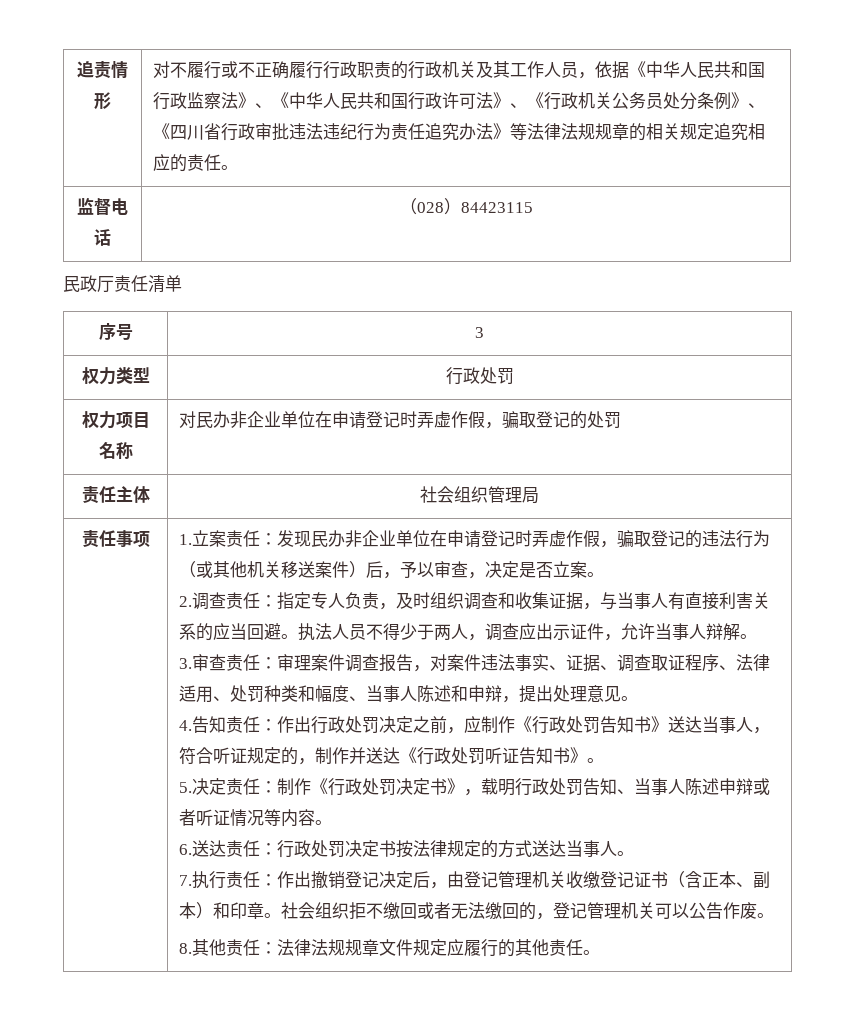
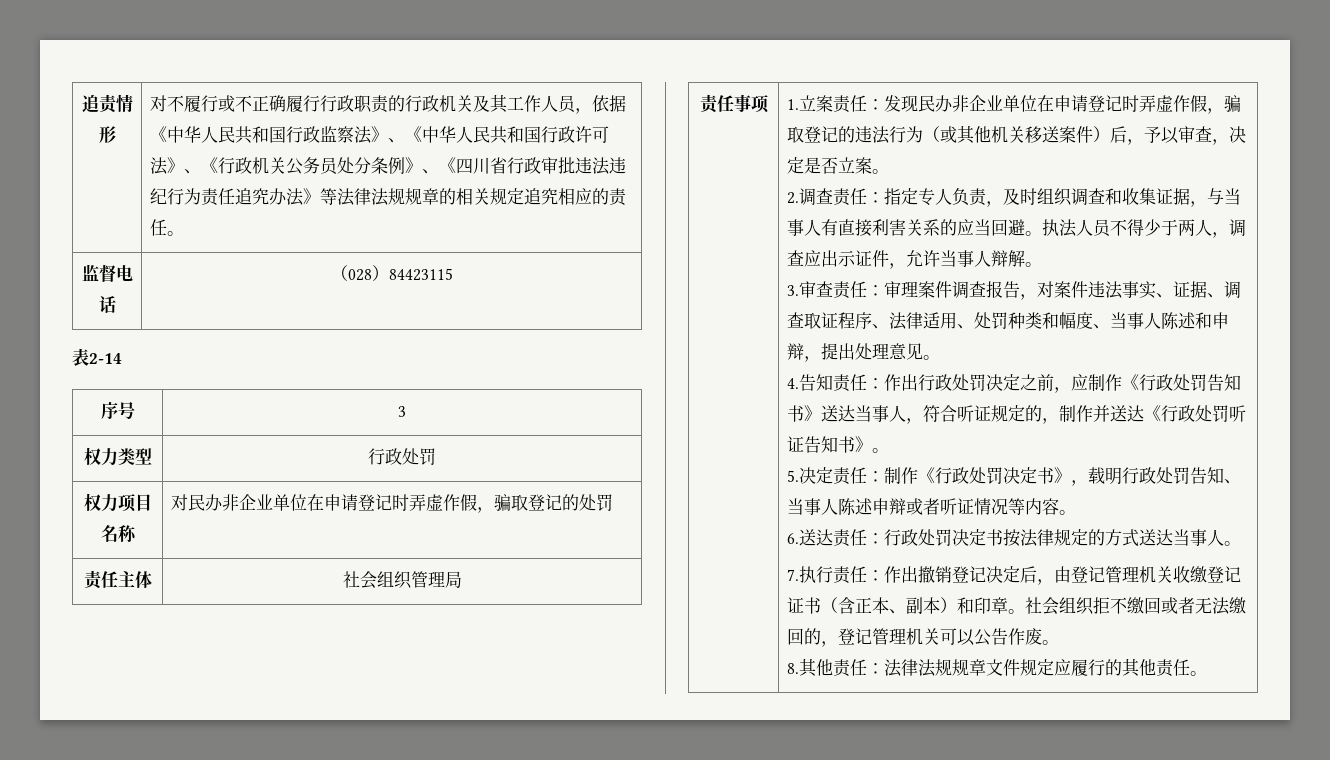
- 民政厅责任清单
+ 表2-14

